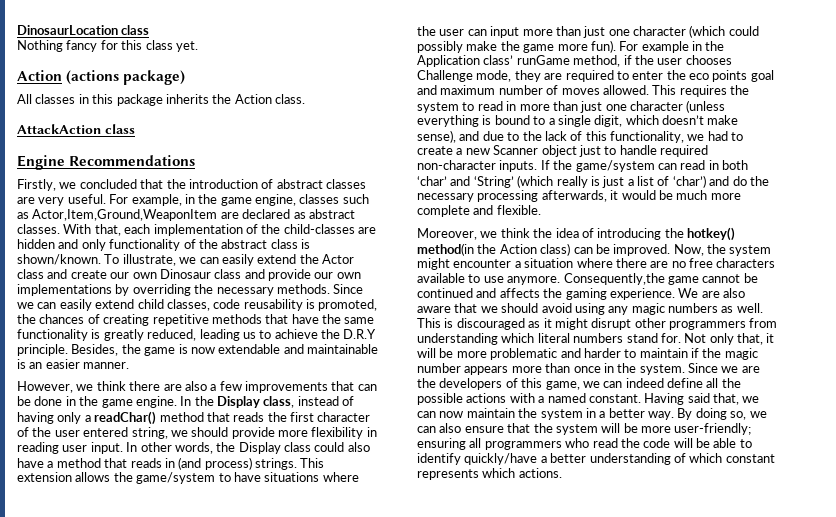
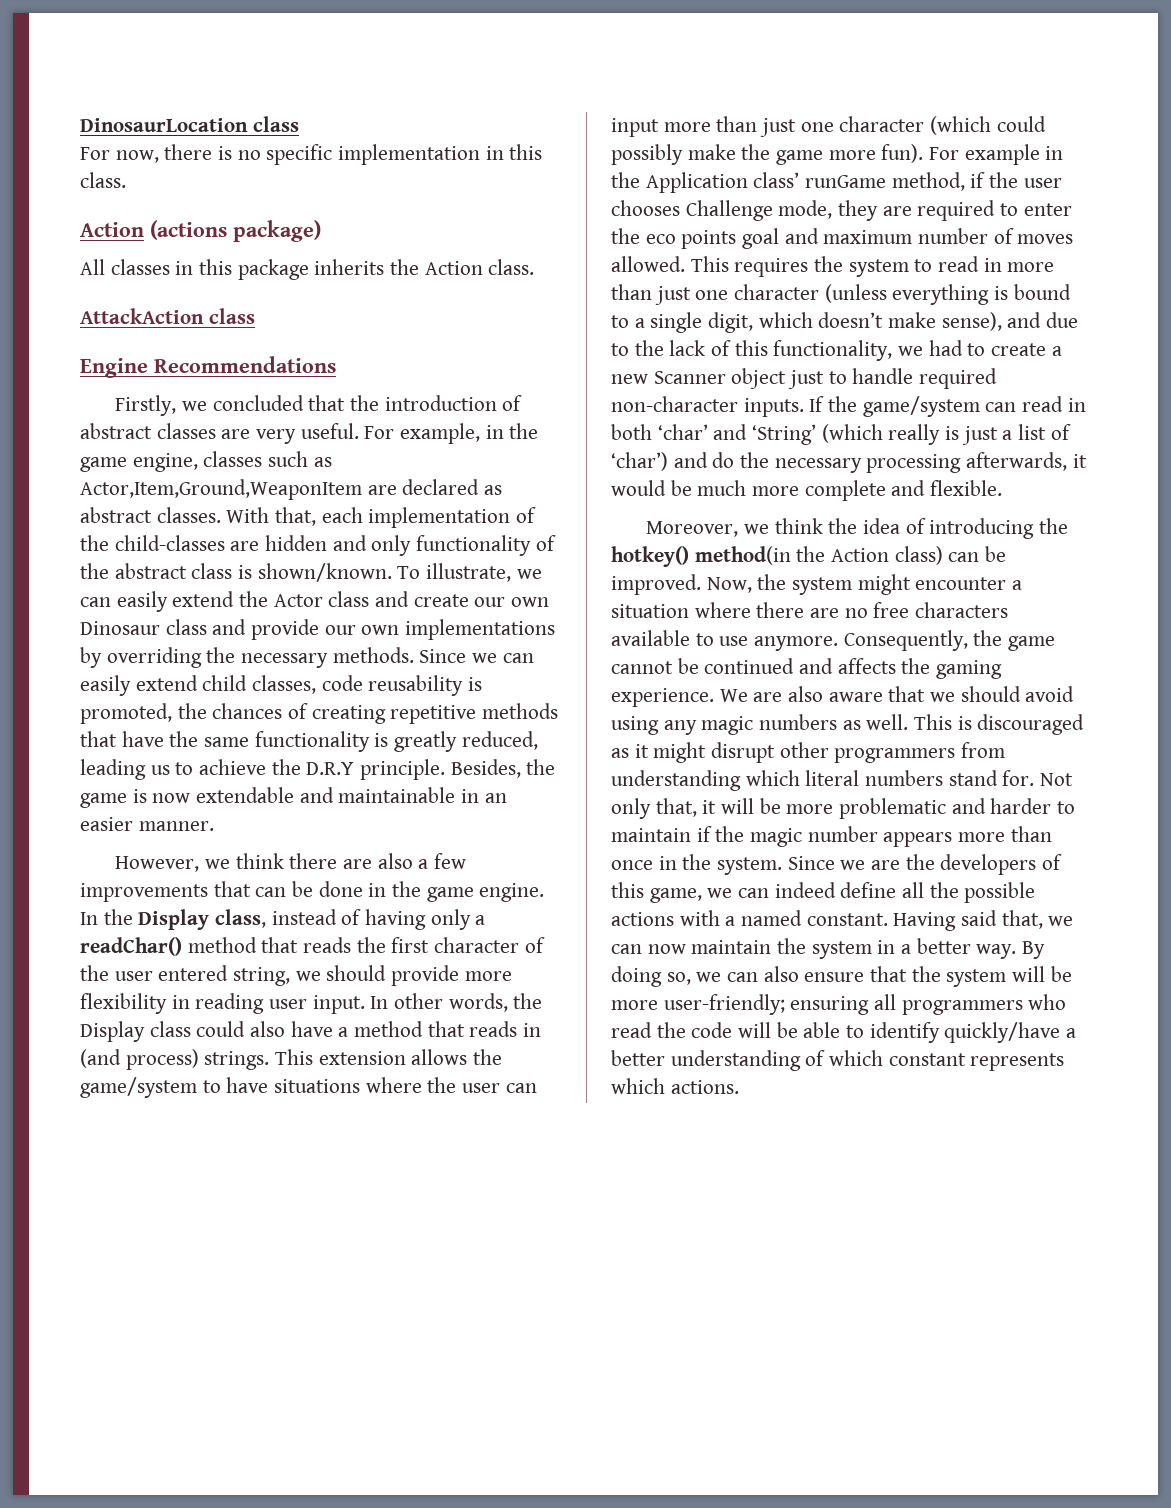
- Nothing fancy for this class yet.
+ For now, there is no specific implementation in this class.
- Besides, the game is now extendable and maintainable is an easier manner.
+ Besides, the game is now extendable and maintainable in an easier manner.
- Consequently,the game cannot be continued and affects the gaming experience.
+ Consequently, the game cannot be continued and affects the gaming experience.

